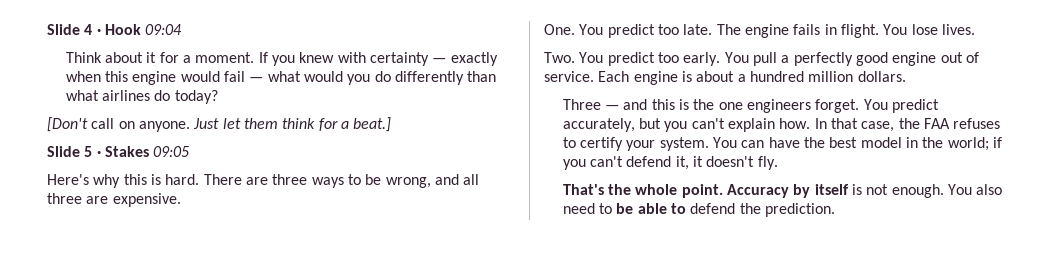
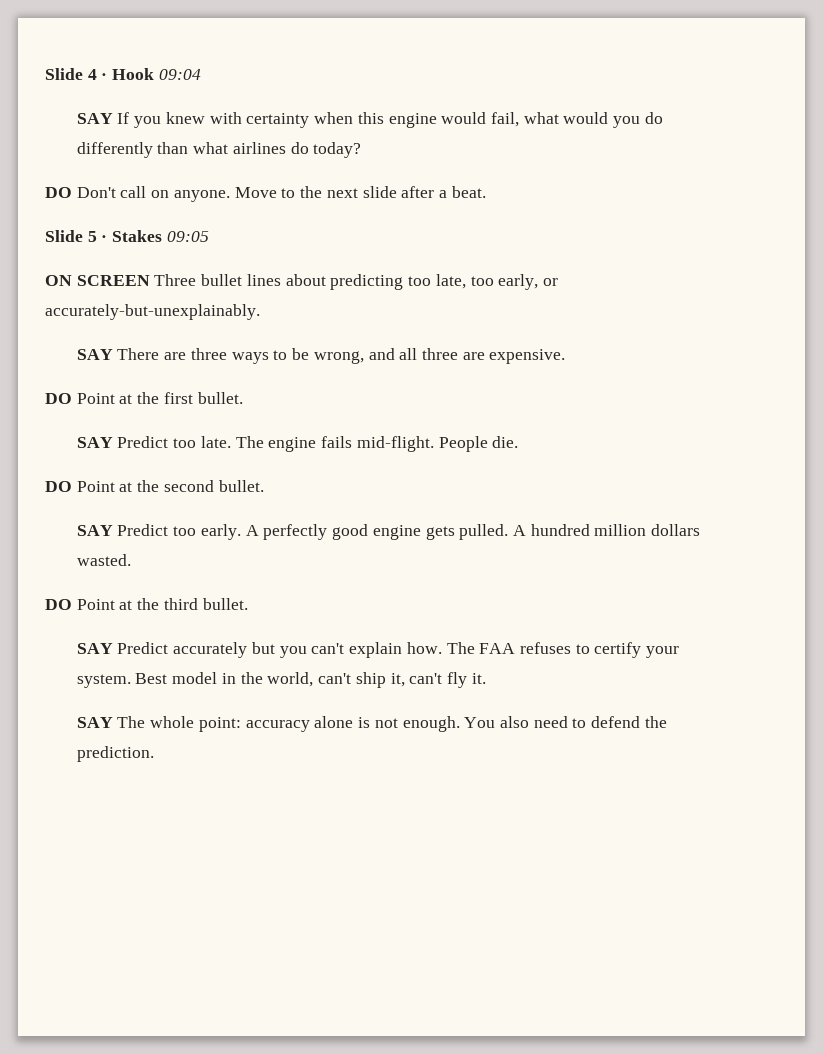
- Think about it for a moment. If you knew with certainty — exactly when this engine would fail — what would you do differently than what airlines do today?
+ SAY If you knew with certainty when this engine would fail, what would you do differently than what airlines do today?
- [Don't call on anyone.
+ DO Don't call on anyone.
- Just let them think for a beat.]
+ Move to the next slide after a beat.
- Here's why this is hard. There are three ways to be wrong, and all three are expensive.
+ ON SCREEN Three bullet lines about predicting too late, too early, or accurately-but-unexplainably.
+ SAY There are three ways to be wrong, and all three are expensive.
- One. You predict too late.
+ DO Point at the first bullet.
+ SAY Predict too late.
- The engine fails in flight. You lose lives.
- Two. You predict too early. You pull a perfectly good engine out of service. Each engine is about a hundred million dollars.
- Three — and this is the one engineers forget. You predict accurately, but you can't explain how.
+ The engine fails mid-flight. People die.
+ DO Point at the second bullet.
+ SAY Predict too early. A perfectly good engine gets pulled. A hundred million dollars wasted.
+ DO Point at the third bullet.
+ SAY Predict accurately but you can't explain how.
- In that case, the FAA refuses to certify your system.
+ The FAA refuses to certify your system.
- You can have the best model in the world; if you can't defend it, it doesn't fly.
- That's the whole point. Accuracy by itself is not enough.
+ Best model in the world, can't ship it, can't fly it.
+ SAY The whole point: accuracy alone is not enough.
- You also need to be able to defend the prediction.
+ You also need to defend the prediction.

